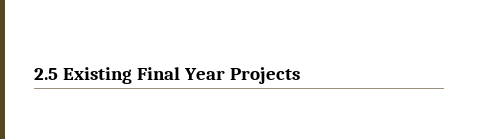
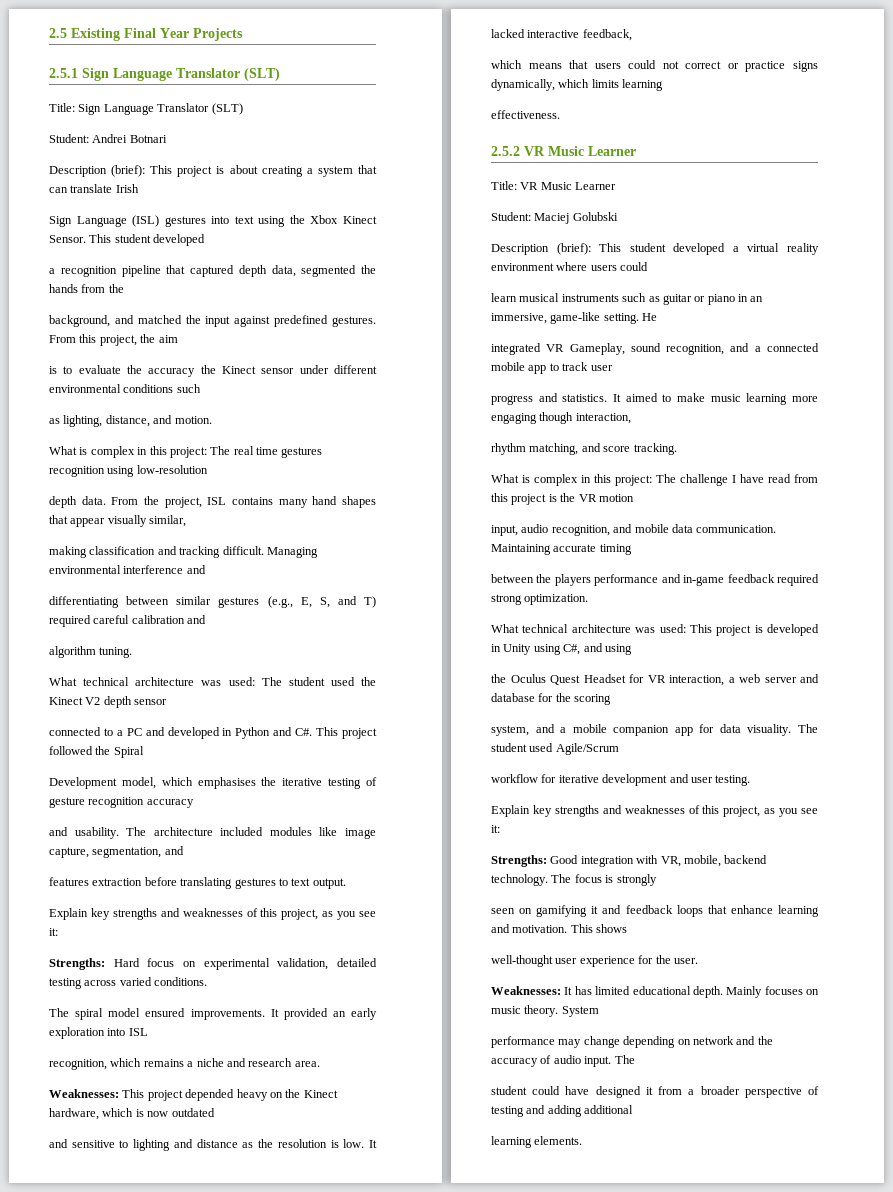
+ 2.5.1 Sign Language Translator (SLT)
+ Title: Sign Language Translator (SLT)
+ Student: Andrei Botnari
+ Description (brief): This project is about creating a system that can translate Irish
+ Sign Language (ISL) gestures into text using the Xbox Kinect Sensor. This student developed
+ a recognition pipeline that captured depth data, segmented the hands from the
+ background, and matched the input against predefined gestures. From this project, the aim
+ is to evaluate the accuracy the Kinect sensor under different environmental conditions such
+ as lighting, distance, and motion.
+ What is complex in this project: The real time gestures recognition using low-resolution
+ depth data. From the project, ISL contains many hand shapes that appear visually similar,
+ making classification and tracking difficult. Managing environmental interference and
+ differentiating between similar gestures (e.g., E, S, and T) required careful calibration and
+ algorithm tuning.
+ What technical architecture was used: The student used the Kinect V2 depth sensor
+ connected to a PC and developed in Python and C#. This project followed the Spiral
+ Development model, which emphasises the iterative testing of gesture recognition accuracy
+ and usability. The architecture included modules like image capture, segmentation, and
+ features extraction before translating gestures to text output.
+ Explain key strengths and weaknesses of this project, as you see it:
+ Strengths: Hard focus on experimental validation, detailed testing across varied conditions.
+ The spiral model ensured improvements. It provided an early exploration into ISL
+ recognition, which remains a niche and research area.
+ Weaknesses: This project depended heavy on the Kinect hardware, which is now outdated
+ and sensitive to lighting and distance as the resolution is low. It lacked interactive feedback,
+ which means that users could not correct or practice signs dynamically, which limits learning
+ effectiveness.
+ 2.5.2 VR Music Learner
+ Title: VR Music Learner
+ Student: Maciej Golubski
+ Description (brief): This student developed a virtual reality environment where users could
+ learn musical instruments such as guitar or piano in an immersive, game-like setting. He
+ integrated VR Gameplay, sound recognition, and a connected mobile app to track user
+ progress and statistics. It aimed to make music learning more engaging though interaction,
+ rhythm matching, and score tracking.
+ What is complex in this project: The challenge I have read from this project is the VR motion
+ input, audio recognition, and mobile data communication. Maintaining accurate timing
+ between the players performance and in-game feedback required strong optimization.
+ What technical architecture was used: This project is developed in Unity using C#, and using
+ the Oculus Quest Headset for VR interaction, a web server and database for the scoring
+ system, and a mobile companion app for data visuality. The student used Agile/Scrum
+ workflow for iterative development and user testing.
+ Explain key strengths and weaknesses of this project, as you see it:
+ Strengths: Good integration with VR, mobile, backend technology. The focus is strongly
+ seen on gamifying it and feedback loops that enhance learning and motivation. This shows
+ well-thought user experience for the user.
+ Weaknesses: It has limited educational depth. Mainly focuses on music theory. System
+ performance may change depending on network and the accuracy of audio input. The
+ student could have designed it from a broader perspective of testing and adding additional
+ learning elements.

